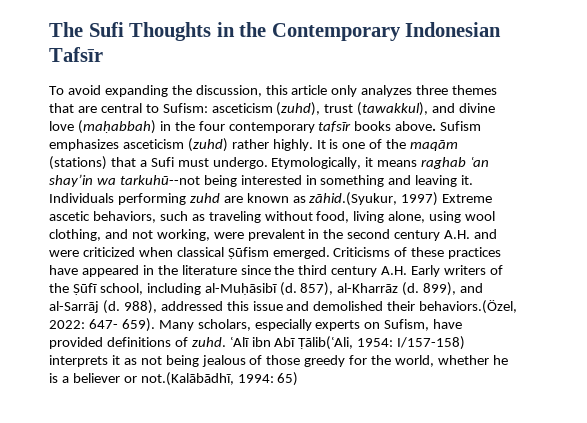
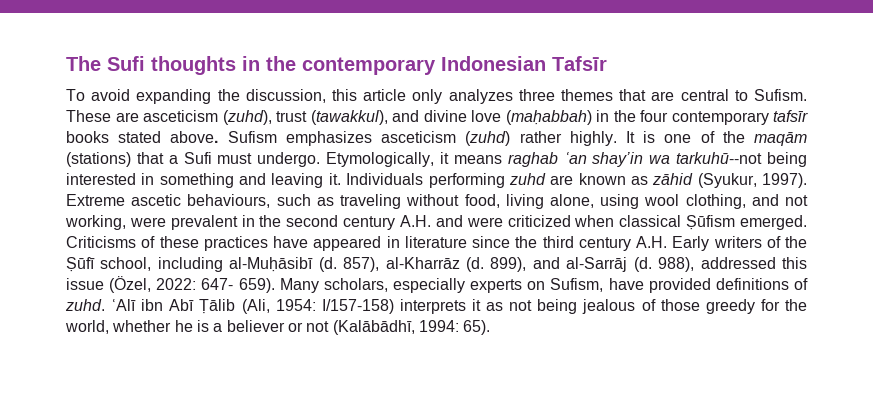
- The Sufi Thoughts in the Contemporary Indonesian Tafsīr
+ The Sufi thoughts in the contemporary Indonesian Tafsīr
- To avoid expanding the discussion, this article only analyzes three themes that are central to Sufism: asceticism (zuhd), trust (tawakkul), and divine love (maḥabbah) in the four contemporary tafsīr books above.
+ To avoid expanding the discussion, this article only analyzes three themes that are central to Sufism. These are asceticism (zuhd), trust (tawakkul), and divine love (maḥabbah) in the four contemporary tafsīr books stated above.
- Individuals performing zuhd are known as zāhid.(Syukur, 1997) Extreme ascetic behaviors, such as traveling without food, living alone, using wool clothing, and not working, were prevalent in the second century A.H. and were criticized when classical Ṣūfism emerged.
+ Individuals performing zuhd are known as zāhid (Syukur, 1997). Extreme ascetic behaviours, such as traveling without food, living alone, using wool clothing, and not working, were prevalent in the second century A.H. and were criticized when classical Ṣūfism emerged.
- Criticisms of these practices have appeared in the literature since the third century A.H. Early writers of the Ṣūfī school, including al-Muḥāsibī (d.
+ Criticisms of these practices have appeared in literature since the third century A.H. Early writers of the Ṣūfī school, including al-Muḥāsibī (d.
- 988), addressed this issue and demolished their behaviors.(Özel, 2022: 647- 659).
+ 988), addressed this issue (Özel, 2022: 647- 659).
- ʿAlī ibn Abī Ṭālib(ʿAli, 1954: I/157-158) interprets it as not being jealous of those greedy for the world, whether he is a believer or not.(Kalābādhī, 1994: 65)
+ ʿAlī ibn Abī Ṭālib (Ali, 1954: I/157-158) interprets it as not being jealous of those greedy for the world, whether he is a believer or not (Kalābādhī, 1994: 65).

